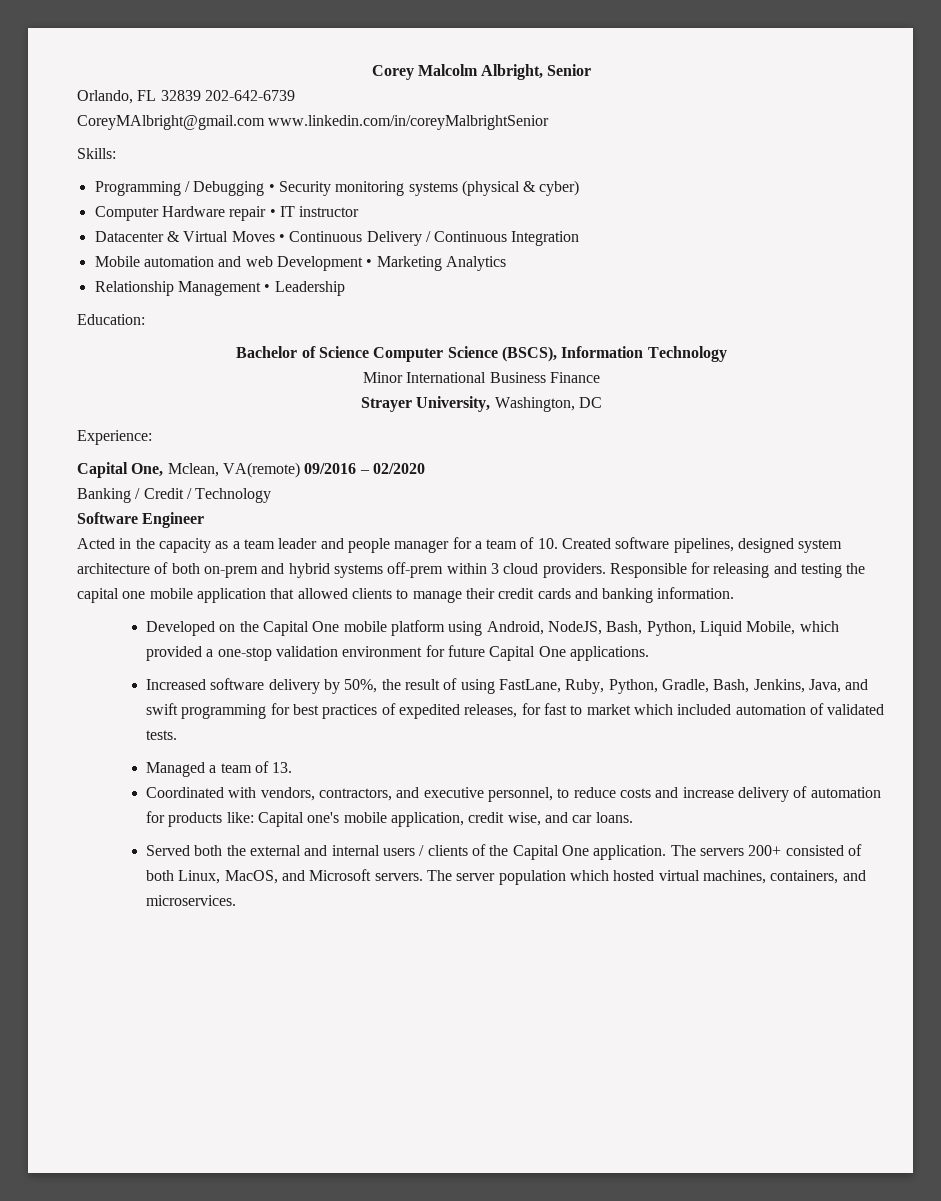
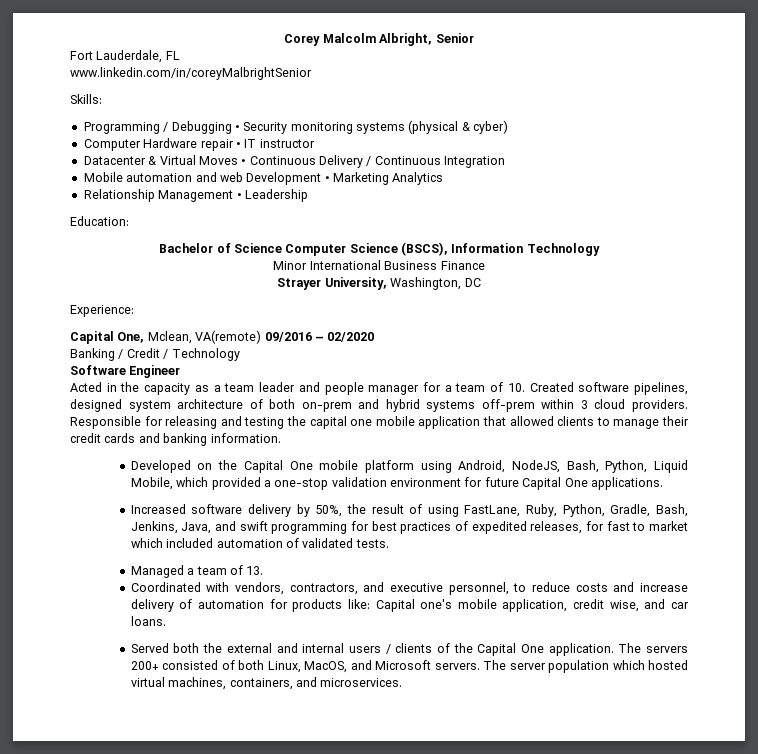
- Orlando, FL 32839 202-642-6739
- CoreyMAlbright@gmail.com www.linkedin.com/in/coreyMalbrightSenior
+ Fort Lauderdale, FL
+ www.linkedin.com/in/coreyMalbrightSenior

